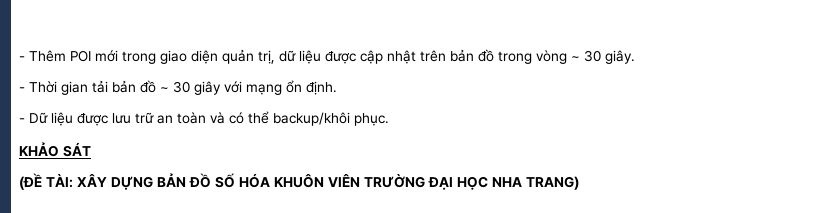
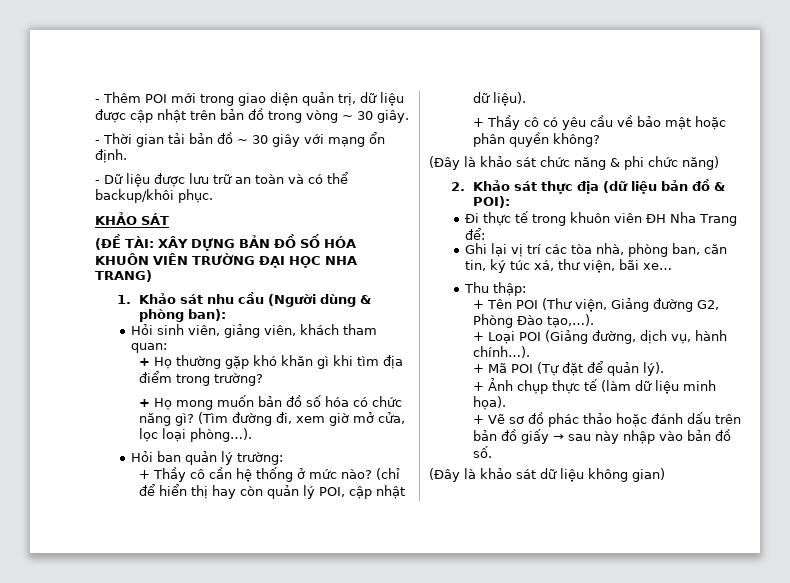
+ 1. Khảo sát nhu cầu (Người dùng & phòng ban):
+ Hỏi sinh viên, giảng viên, khách tham quan:
+ + Họ thường gặp khó khăn gì khi tìm địa điểm trong trường?
+ + Họ mong muốn bản đồ số hóa có chức năng gì? (Tìm đường đi, xem giờ mở cửa, lọc loại phòng…).
+ Hỏi ban quản lý trường:
+ + Thầy cô cần hệ thống ở mức nào? (chỉ để hiển thị hay còn quản lý POI, cập nhật dữ liệu).
+ + Thầy cô có yêu cầu về bảo mật hoặc phân quyền không?
+ (Đây là khảo sát chức năng & phi chức năng)
+ 2. Khảo sát thực địa (dữ liệu bản đồ & POI):
+ Đi thực tế trong khuôn viên ĐH Nha Trang để:
+ Ghi lại vị trí các tòa nhà, phòng ban, căn tin, ký túc xá, thư viện, bãi xe…
+ Thu thập:
+ + Tên POI (Thư viện, Giảng đường G2, Phòng Đào tạo,…).
+ + Loại POI (Giảng đường, dịch vụ, hành chính…).
+ + Mã POI (Tự đặt để quản lý).
+ + Ảnh chụp thực tế (làm dữ liệu minh họa).
+ + Vẽ sơ đồ phác thảo hoặc đánh dấu trên bản đồ giấy → sau này nhập vào bản đồ số.
+ (Đây là khảo sát dữ liệu không gian)

